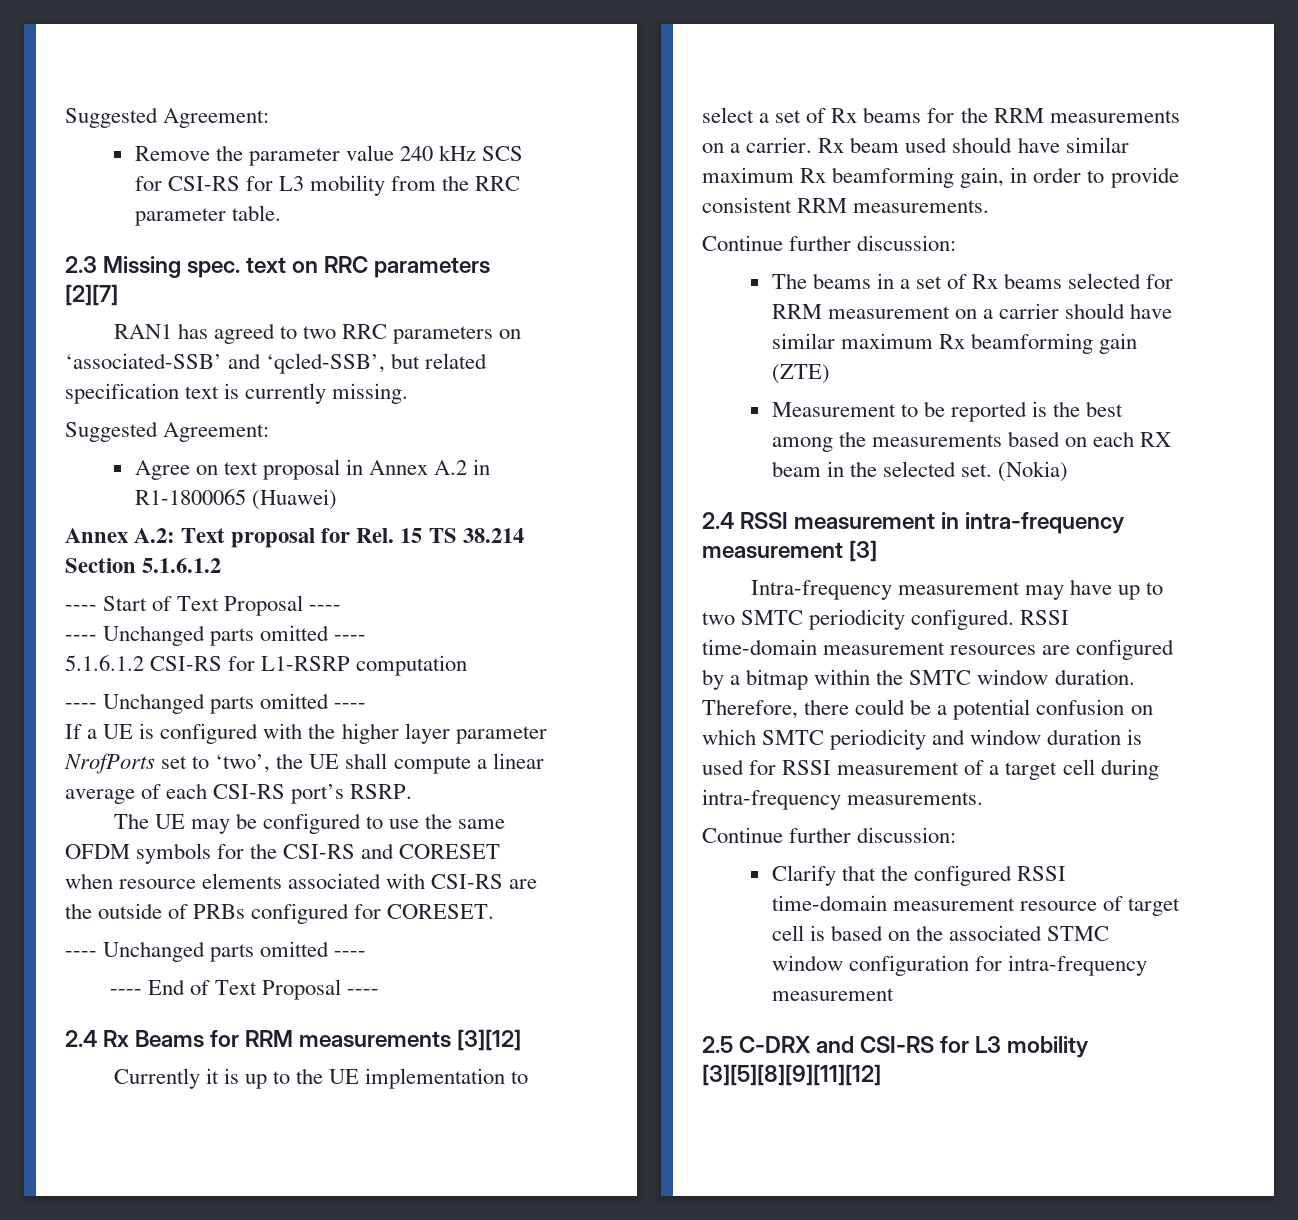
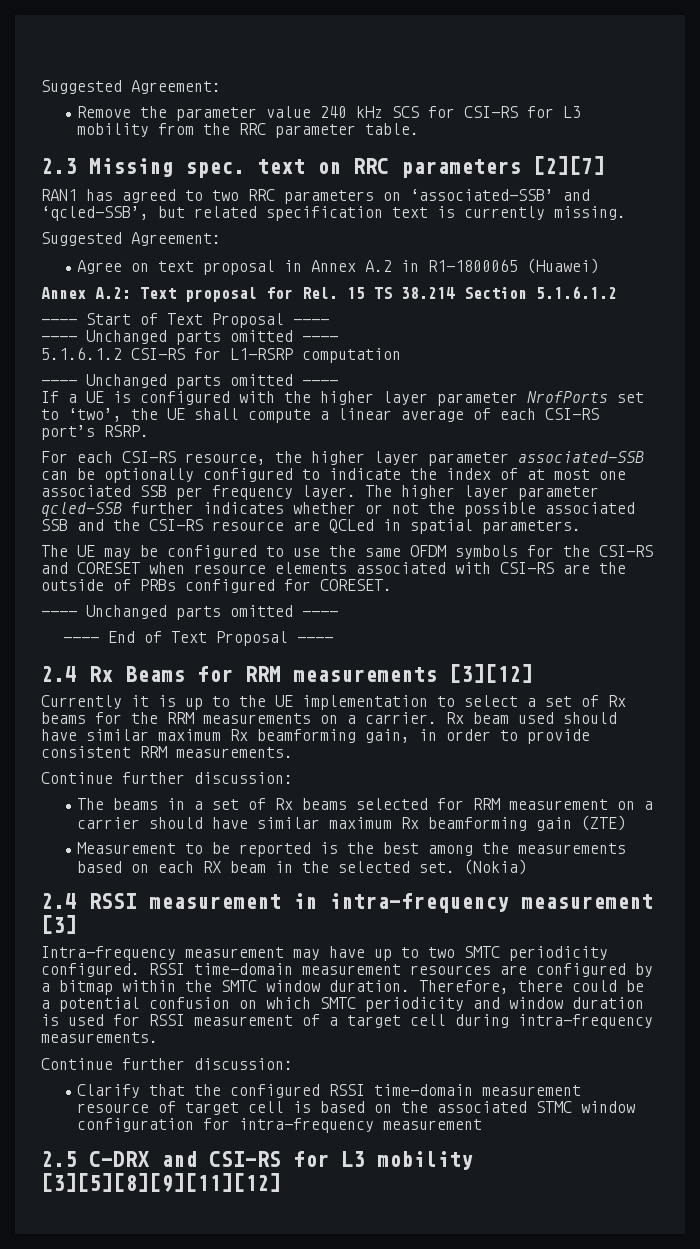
+ For each CSI-RS resource, the higher layer parameter associated-SSB can be optionally configured to indicate the index of at most one associated SSB per frequency layer. The higher layer parameter qcled-SSB further indicates whether or not the possible associated SSB and the CSI-RS resource are QCLed in spatial parameters.

